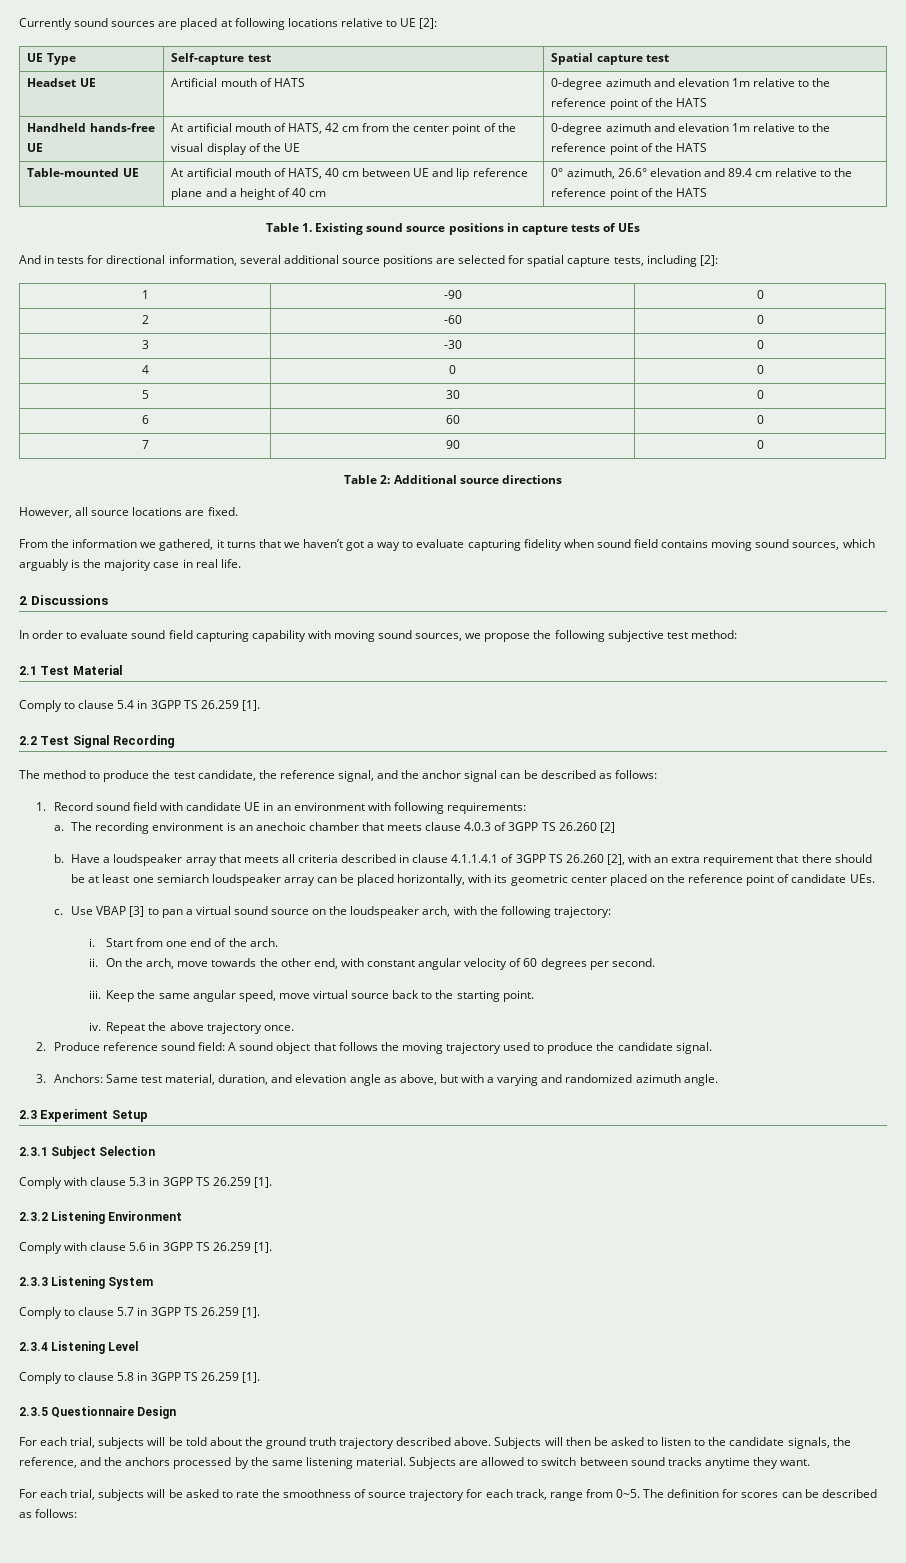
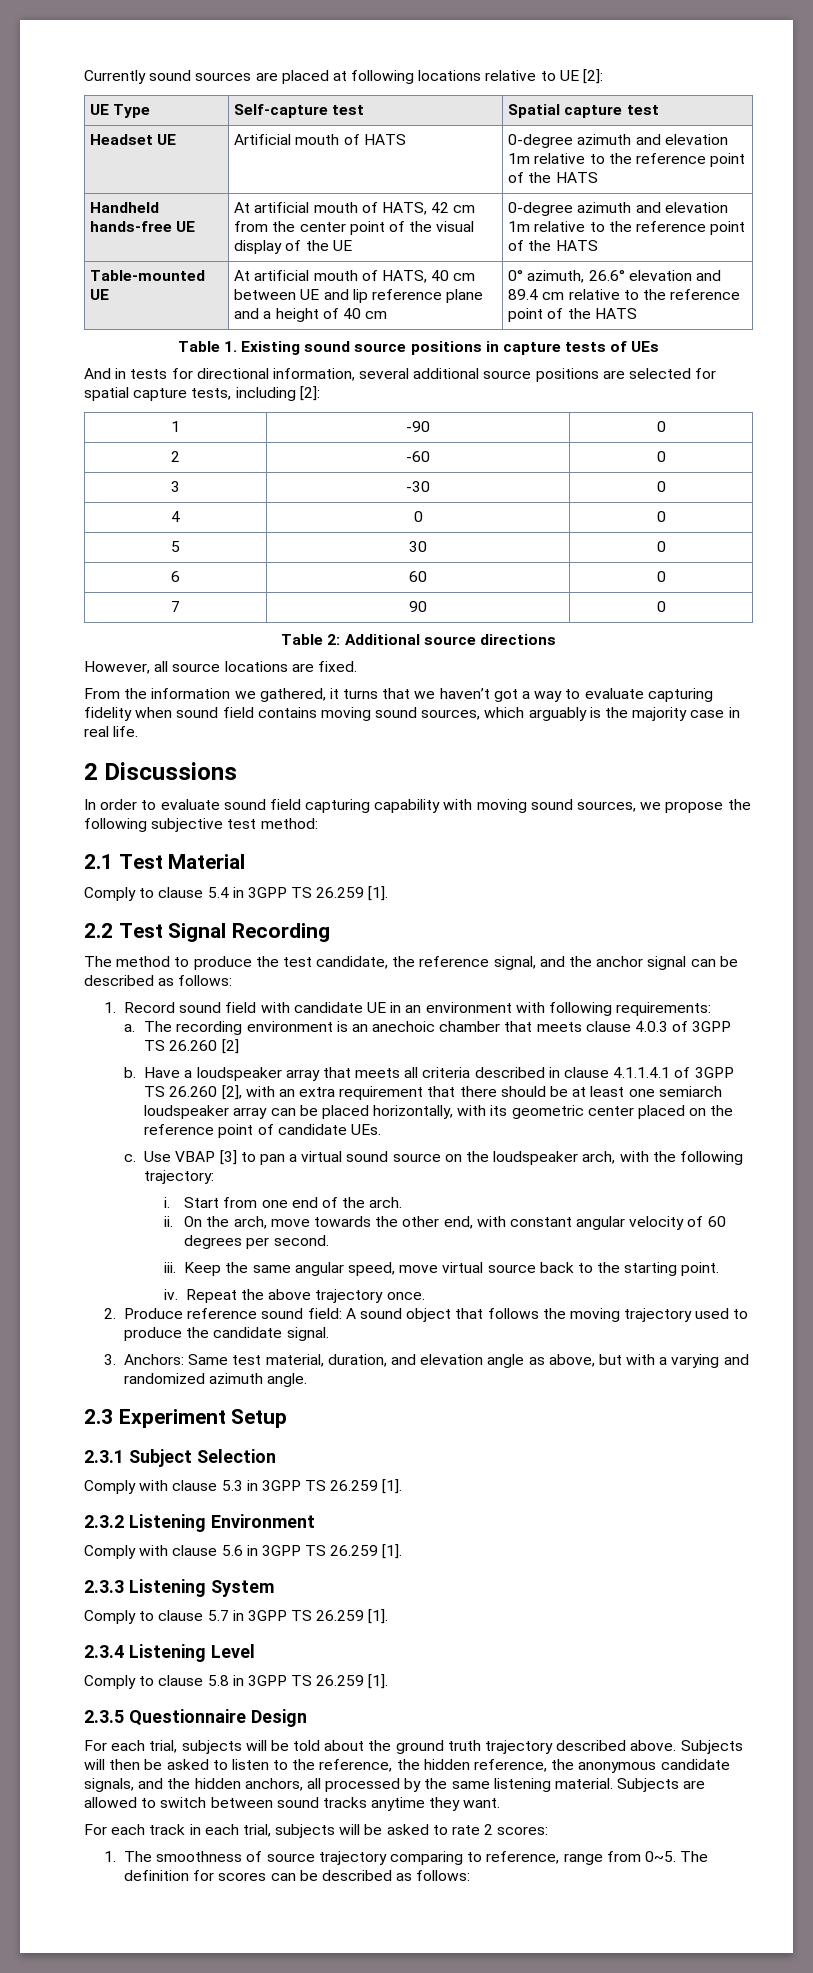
- Subjects will then be asked to listen to the candidate signals, the reference, and the anchors processed by the same listening material.
+ Subjects will then be asked to listen to the reference, the hidden reference, the anonymous candidate signals, and the hidden anchors, all processed by the same listening material.
- For each trial, subjects will be asked to rate the smoothness of source trajectory for each track, range from 0~5.
+ For each track in each trial, subjects will be asked to rate 2 scores:
+ 1. The smoothness of source trajectory comparing to reference, range from 0~5.

